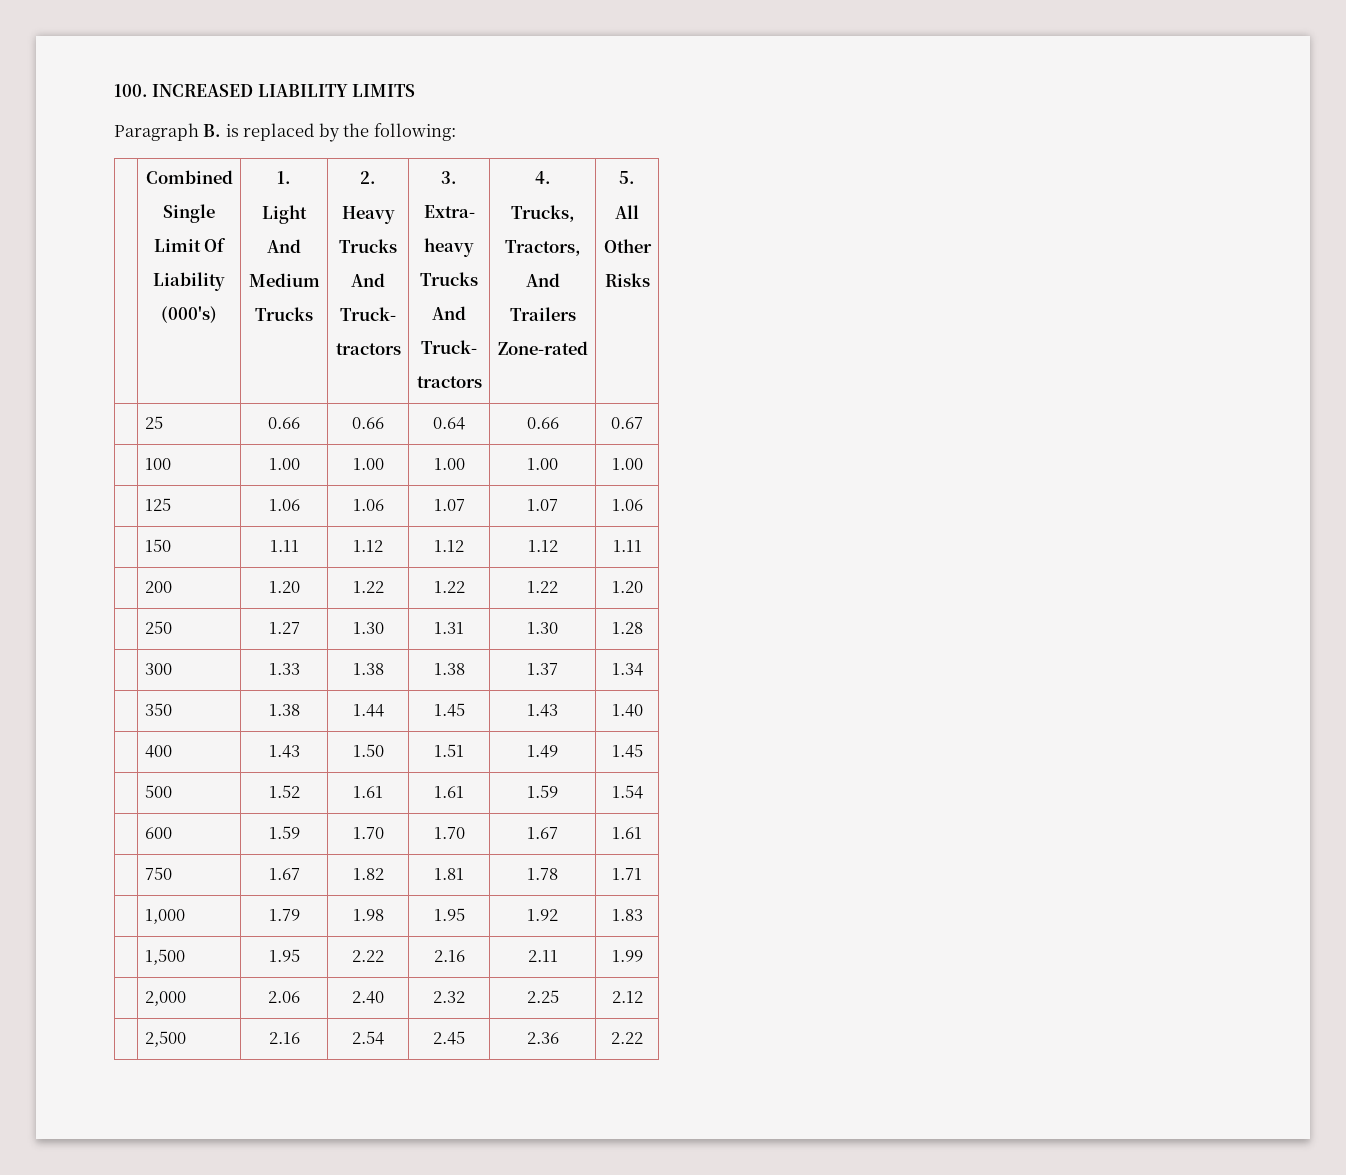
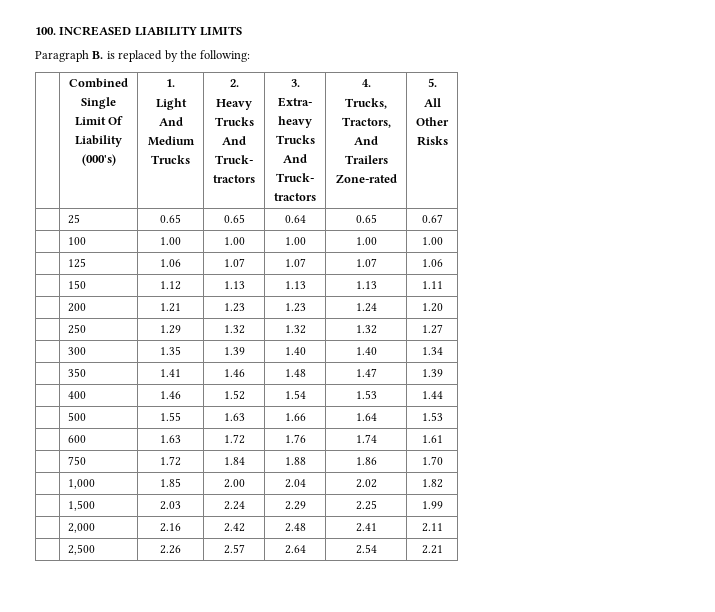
- | 25 | 0.66 | 0.66 | 0.64 | 0.66 | 0.67
+ | 25 | 0.65 | 0.65 | 0.64 | 0.65 | 0.67
- | 125 | 1.06 | 1.06 | 1.07 | 1.07 | 1.06
+ | 125 | 1.06 | 1.07 | 1.07 | 1.07 | 1.06
- | 150 | 1.11 | 1.12 | 1.12 | 1.12 | 1.11
+ | 150 | 1.12 | 1.13 | 1.13 | 1.13 | 1.11
- | 200 | 1.20 | 1.22 | 1.22 | 1.22 | 1.20
- | 250 | 1.27 | 1.30 | 1.31 | 1.30 | 1.28
- | 300 | 1.33 | 1.38 | 1.38 | 1.37 | 1.34
- | 350 | 1.38 | 1.44 | 1.45 | 1.43 | 1.40
- | 400 | 1.43 | 1.50 | 1.51 | 1.49 | 1.45
- | 500 | 1.52 | 1.61 | 1.61 | 1.59 | 1.54
- | 600 | 1.59 | 1.70 | 1.70 | 1.67 | 1.61
- | 750 | 1.67 | 1.82 | 1.81 | 1.78 | 1.71
- | 1,000 | 1.79 | 1.98 | 1.95 | 1.92 | 1.83
- | 1,500 | 1.95 | 2.22 | 2.16 | 2.11 | 1.99
- | 2,000 | 2.06 | 2.40 | 2.32 | 2.25 | 2.12
- | 2,500 | 2.16 | 2.54 | 2.45 | 2.36 | 2.22
+ | 200 | 1.21 | 1.23 | 1.23 | 1.24 | 1.20
+ | 250 | 1.29 | 1.32 | 1.32 | 1.32 | 1.27
+ | 300 | 1.35 | 1.39 | 1.40 | 1.40 | 1.34
+ | 350 | 1.41 | 1.46 | 1.48 | 1.47 | 1.39
+ | 400 | 1.46 | 1.52 | 1.54 | 1.53 | 1.44
+ | 500 | 1.55 | 1.63 | 1.66 | 1.64 | 1.53
+ | 600 | 1.63 | 1.72 | 1.76 | 1.74 | 1.61
+ | 750 | 1.72 | 1.84 | 1.88 | 1.86 | 1.70
+ | 1,000 | 1.85 | 2.00 | 2.04 | 2.02 | 1.82
+ | 1,500 | 2.03 | 2.24 | 2.29 | 2.25 | 1.99
+ | 2,000 | 2.16 | 2.42 | 2.48 | 2.41 | 2.11
+ | 2,500 | 2.26 | 2.57 | 2.64 | 2.54 | 2.21

